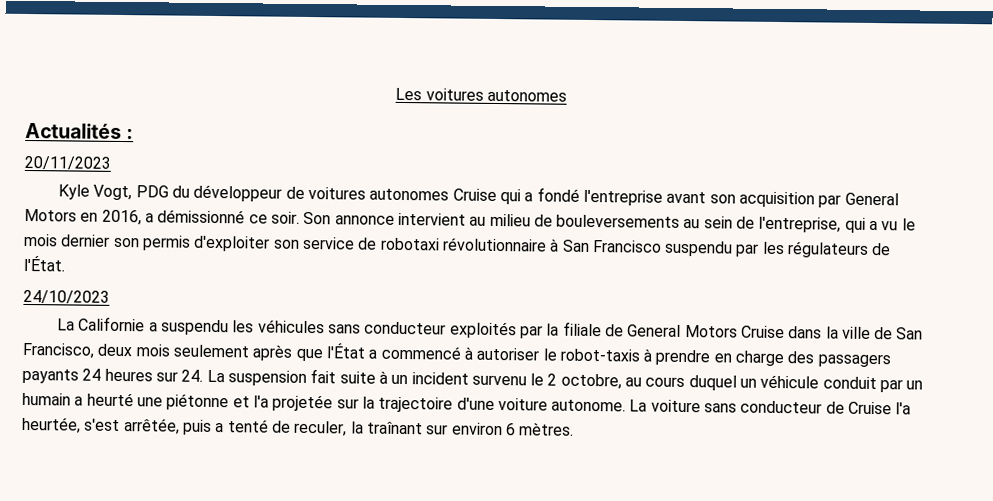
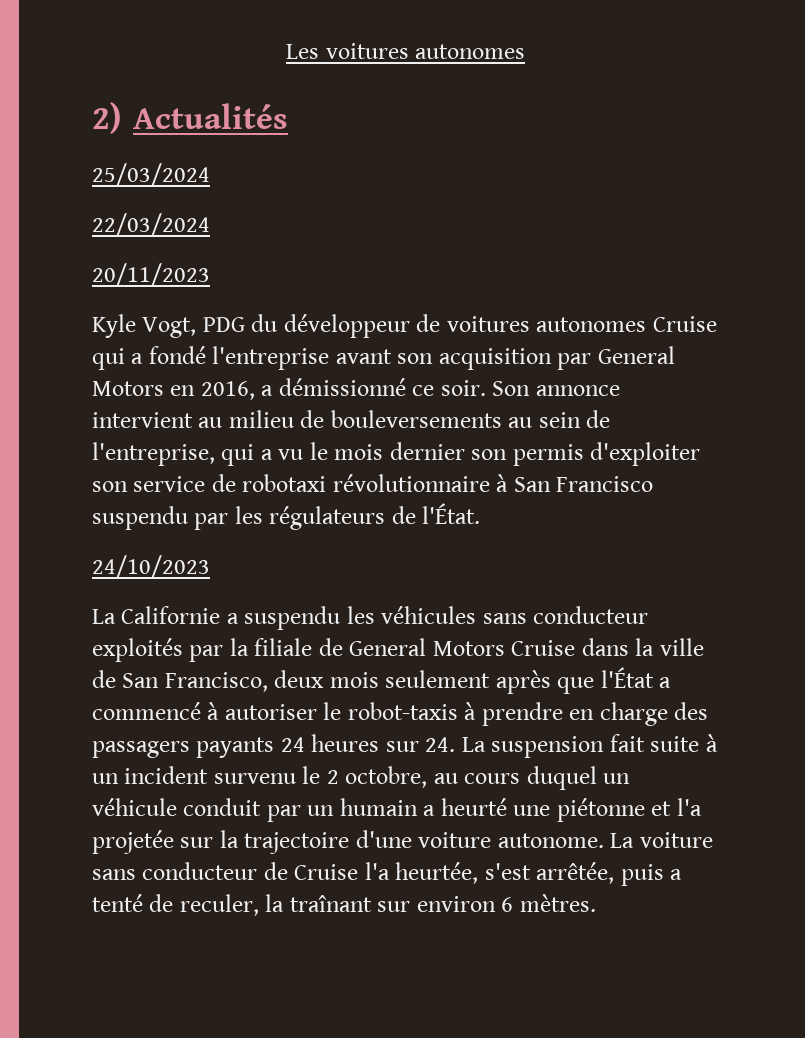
- Actualités :
+ 2) Actualités
+ 25/03/2024
+ 22/03/2024

